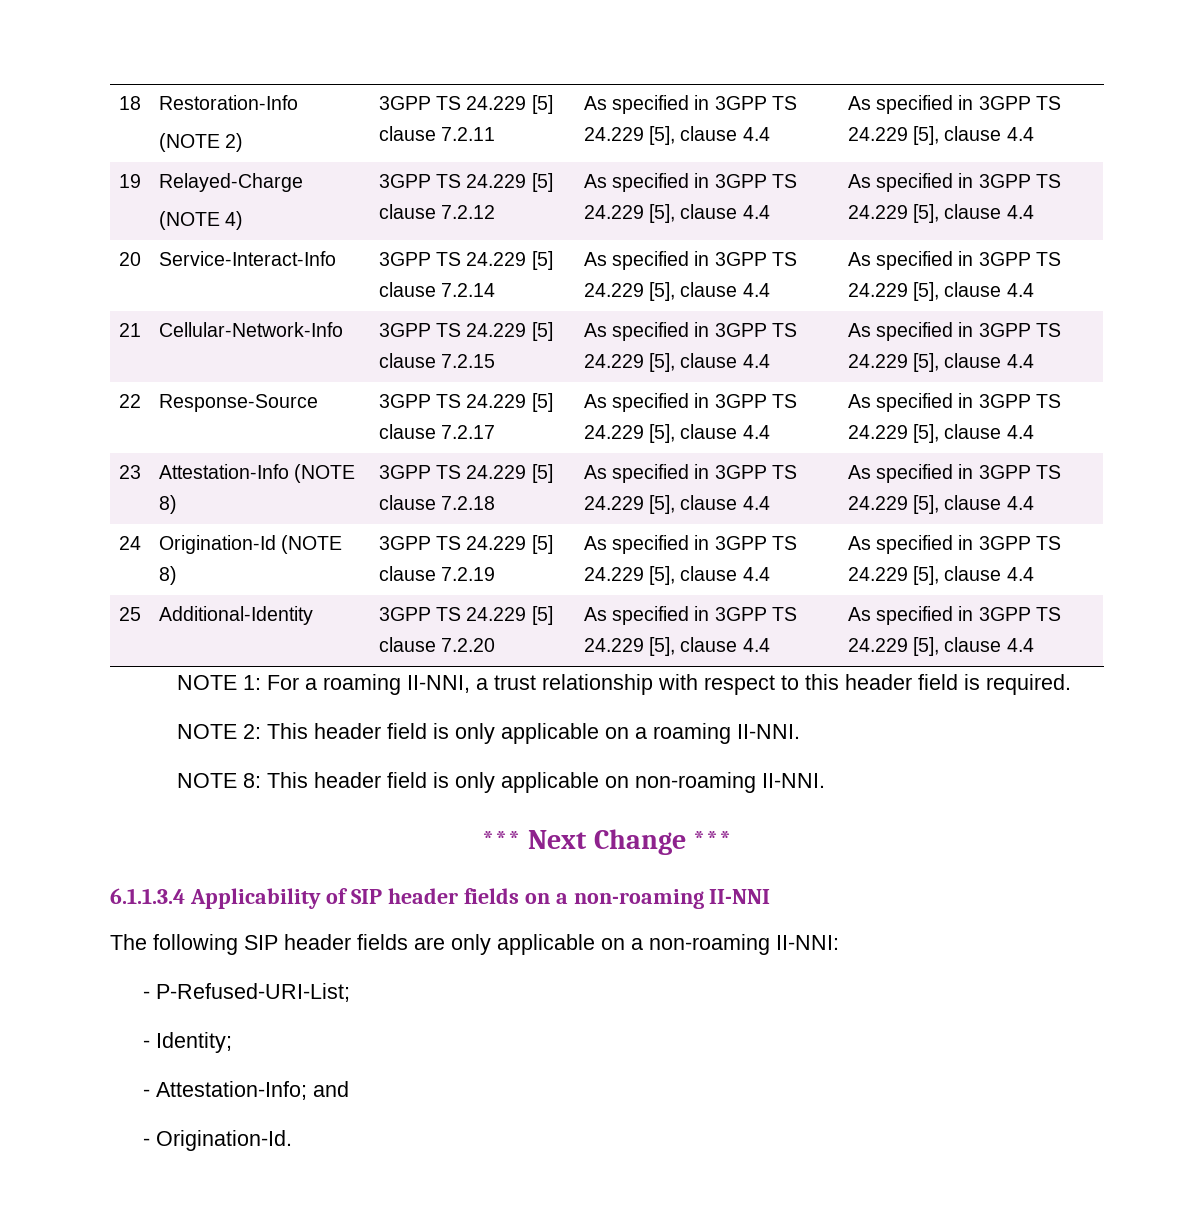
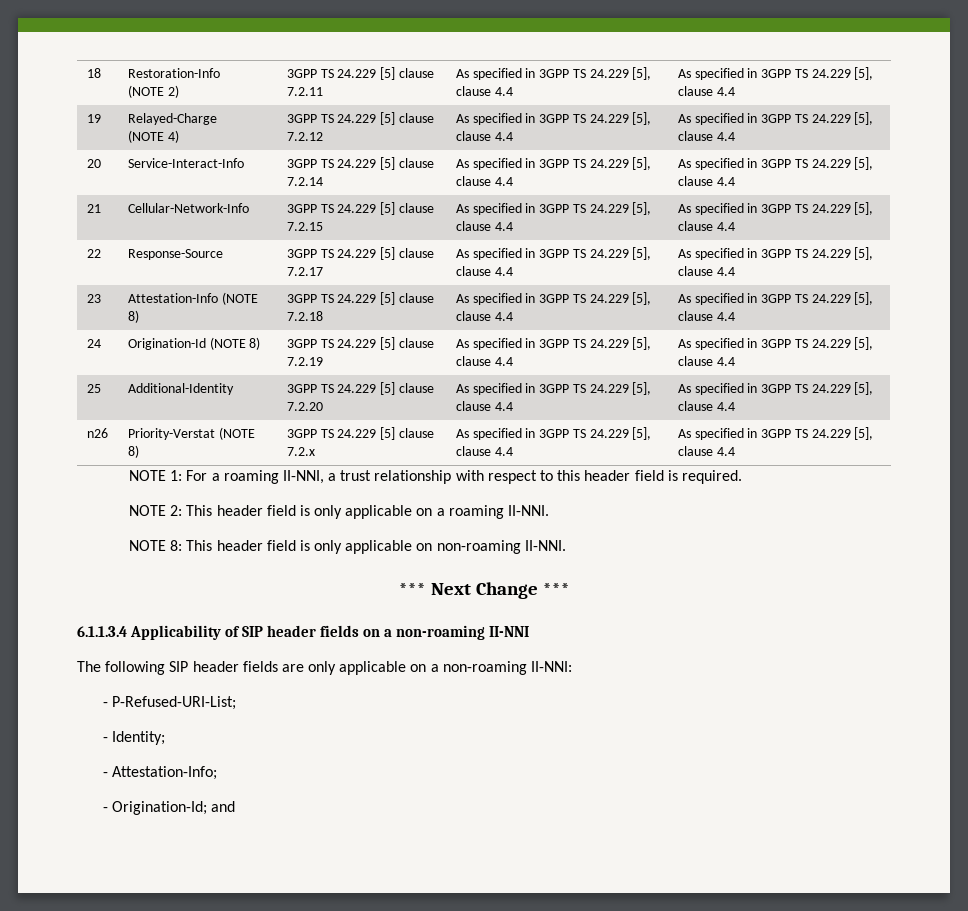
+ n26 | Priority-Verstat (NOTE 8) | 3GPP TS 24.229 [5] clause 7.2.x | As specified in 3GPP TS 24.229 [5], clause 4.4 | As specified in 3GPP TS 24.229 [5], clause 4.4
- - Attestation-Info; and
- - Origination-Id.
+ - Attestation-Info;
+ - Origination-Id; and

